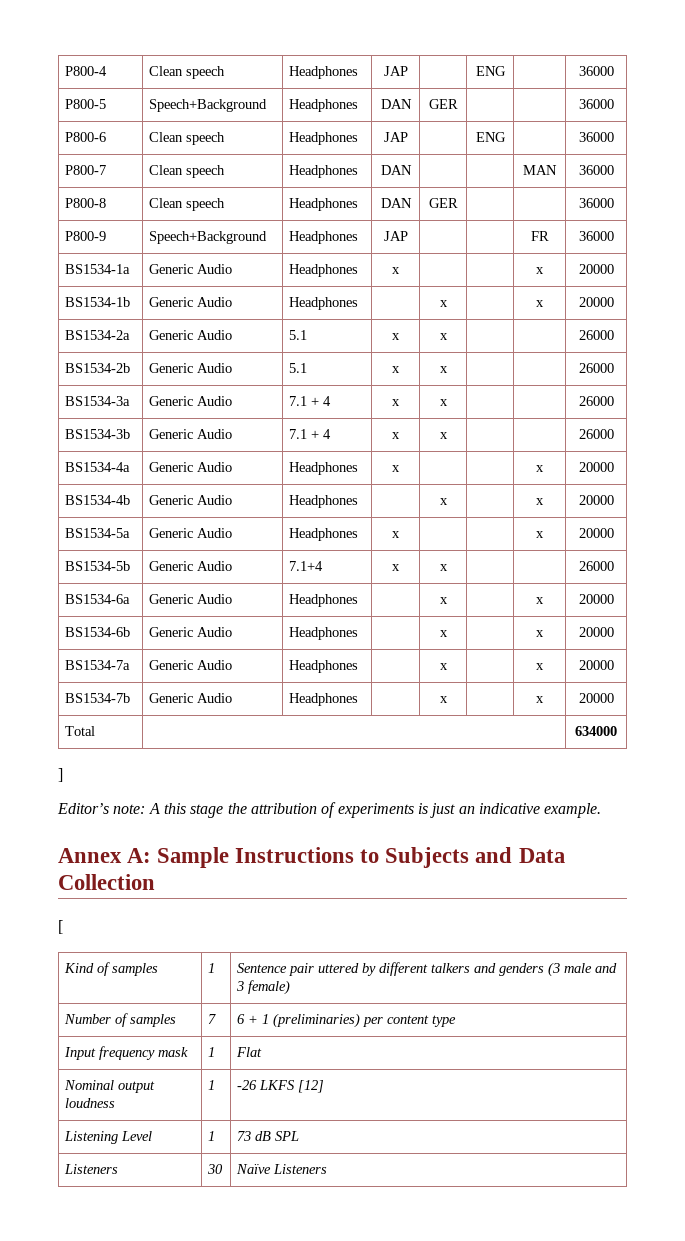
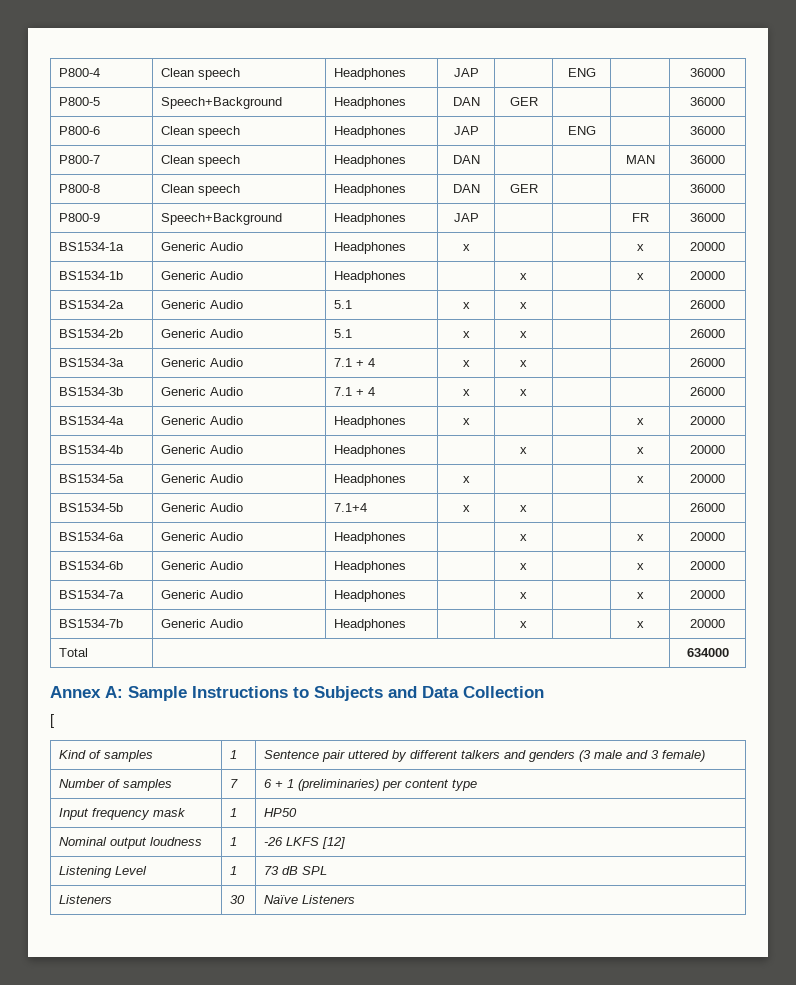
- ]
- Editor’s note: A this stage the attribution of experiments is just an indicative example.
- Input frequency mask | 1 | Flat
+ Input frequency mask | 1 | HP50

